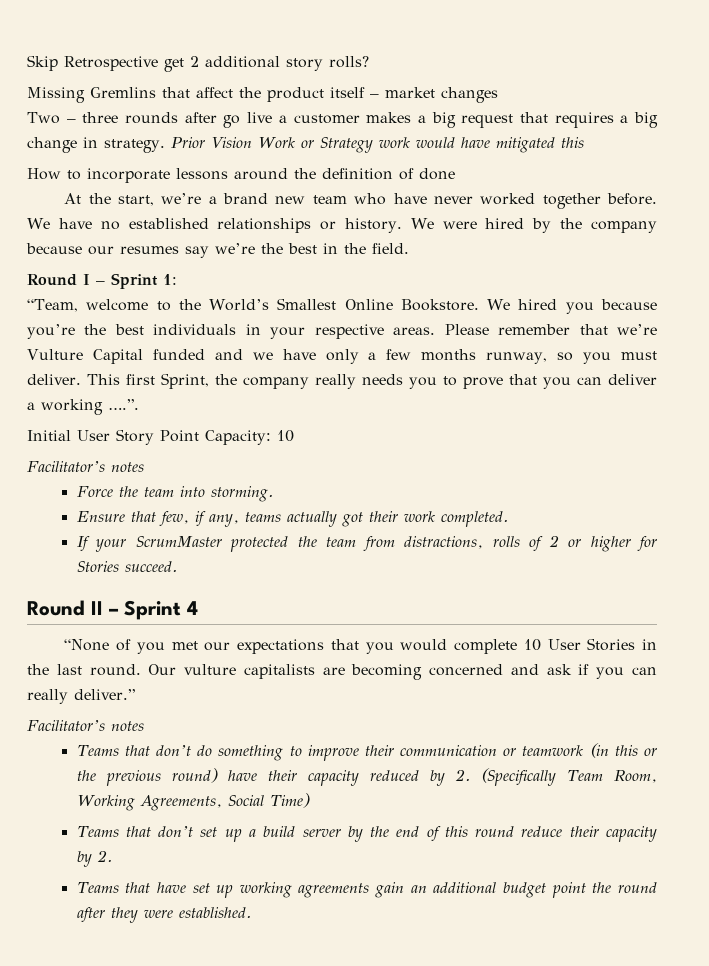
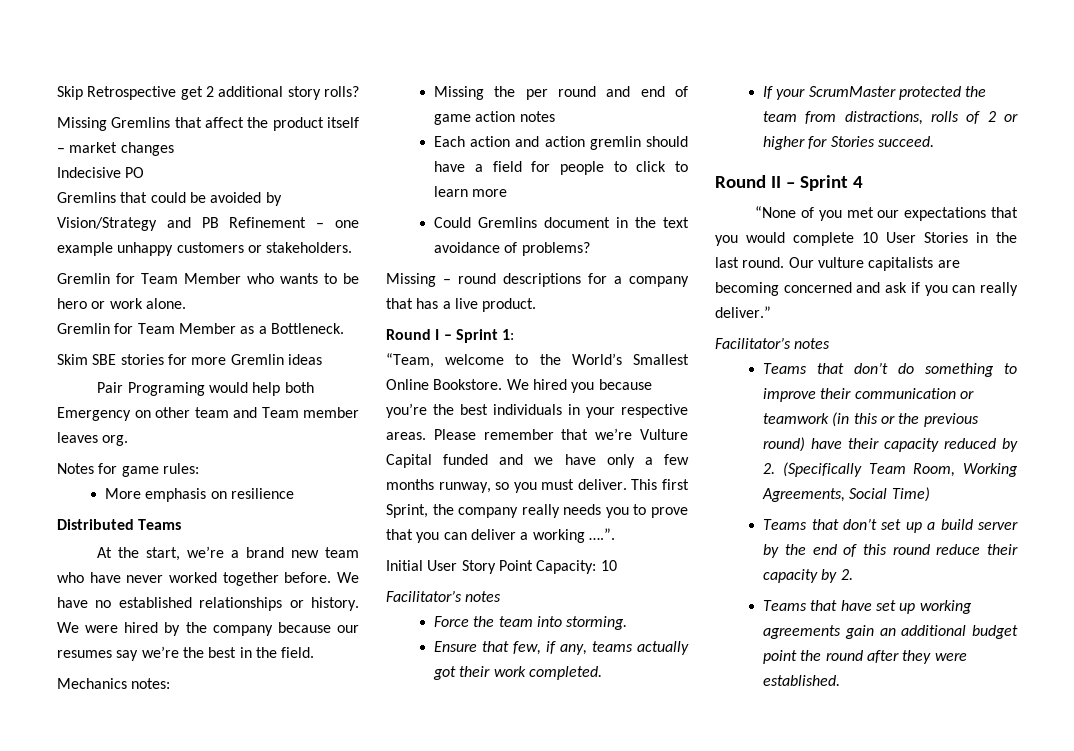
- Two – three rounds after go live a customer makes a big request that requires a big change in strategy. Prior Vision Work or Strategy work would have mitigated this
- How to incorporate lessons around the definition of done
+ Indecisive PO
+ Gremlins that could be avoided by Vision/Strategy and PB Refinement – one example unhappy customers or stakeholders.
+ Gremlin for Team Member who wants to be hero or work alone.
+ Gremlin for Team Member as a Bottleneck.
+ Skim SBE stories for more Gremlin ideas
+ Pair Programing would help both Emergency on other team and Team member leaves org.
+ Notes for game rules:
+ More emphasis on resilience
+ Distributed Teams
+ Mechanics notes:
+ Missing the per round and end of game action notes
+ Each action and action gremlin should have a field for people to click to learn more
+ Could Gremlins document in the text avoidance of problems?
+ Missing – round descriptions for a company that has a live product.

